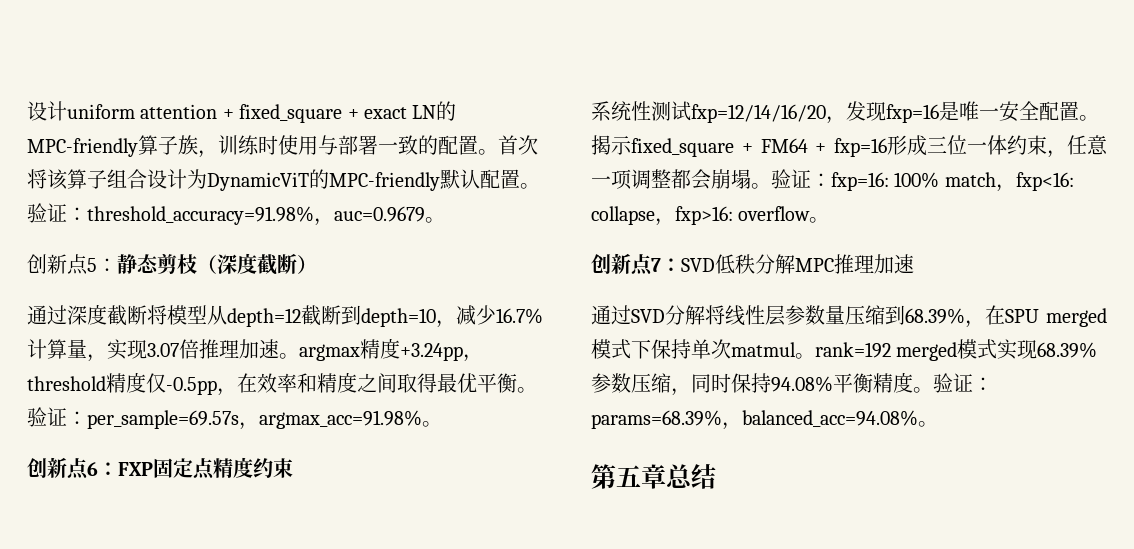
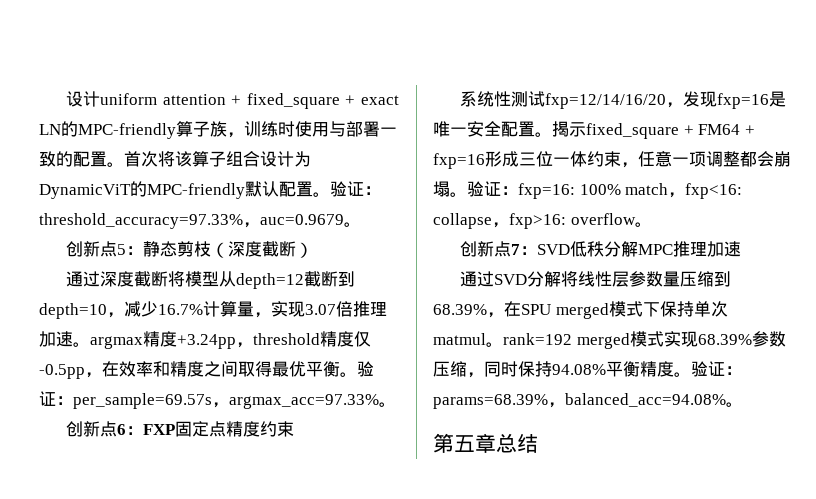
- 验证：threshold_accuracy=91.98%，auc=0.9679。
+ 验证：threshold_accuracy=97.33%，auc=0.9679。
- 验证：per_sample=69.57s，argmax_acc=91.98%。
+ 验证：per_sample=69.57s，argmax_acc=97.33%。

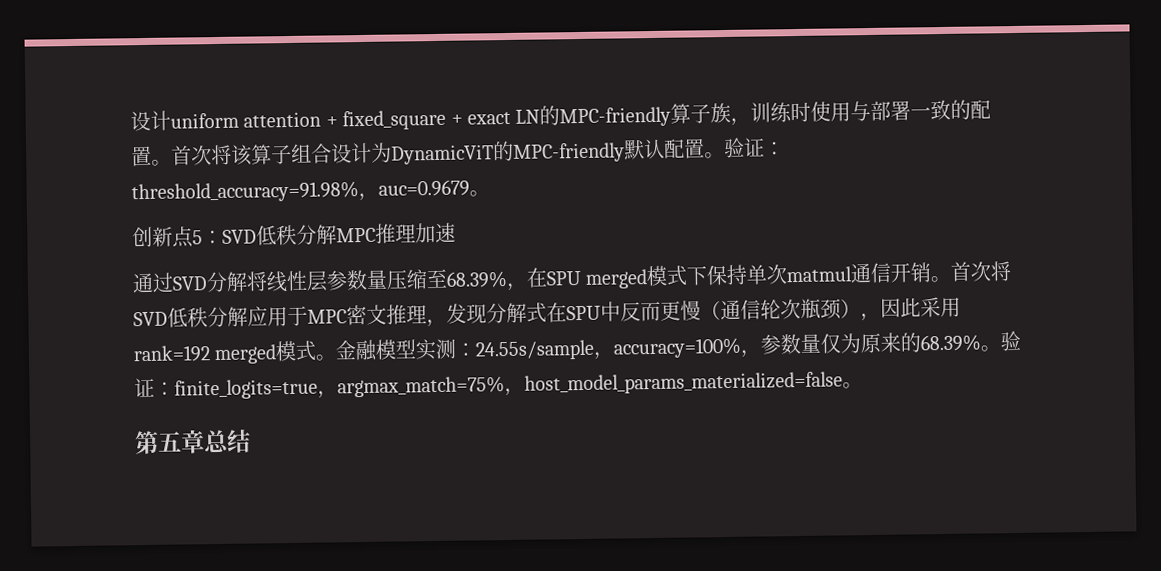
- 验证：threshold_accuracy=97.33%，auc=0.9679。
+ 验证：threshold_accuracy=91.98%，auc=0.9679。
- 创新点5：静态剪枝（深度截断）
- 通过深度截断将模型从depth=12截断到depth=10，减少16.7%计算量，实现3.07倍推理加速。argmax精度+3.24pp，threshold精度仅-0.5pp，在效率和精度之间取得最优平衡。验证：per_sample=69.57s，argmax_acc=97.33%。
- 创新点6：FXP固定点精度约束
- 系统性测试fxp=12/14/16/20，发现fxp=16是唯一安全配置。揭示fixed_square + FM64 + fxp=16形成三位一体约束，任意一项调整都会崩塌。验证：fxp=16: 100% match，fxp<16: collapse，fxp>16: overflow。
- 创新点7：SVD低秩分解MPC推理加速
+ 创新点5：SVD低秩分解MPC推理加速
- 通过SVD分解将线性层参数量压缩到68.39%，在SPU merged模式下保持单次matmul。rank=192 merged模式实现68.39%参数压缩，同时保持94.08%平衡精度。验证：params=68.39%，balanced_acc=94.08%。
+ 通过SVD分解将线性层参数量压缩至68.39%，在SPU merged模式下保持单次matmul通信开销。首次将SVD低秩分解应用于MPC密文推理，发现分解式在SPU中反而更慢（通信轮次瓶颈），因此采用rank=192 merged模式。金融模型实测：24.55s/sample，accuracy=100%，参数量仅为原来的68.39%。验证：finite_logits=true，argmax_match=75%，host_model_params_materialized=false。

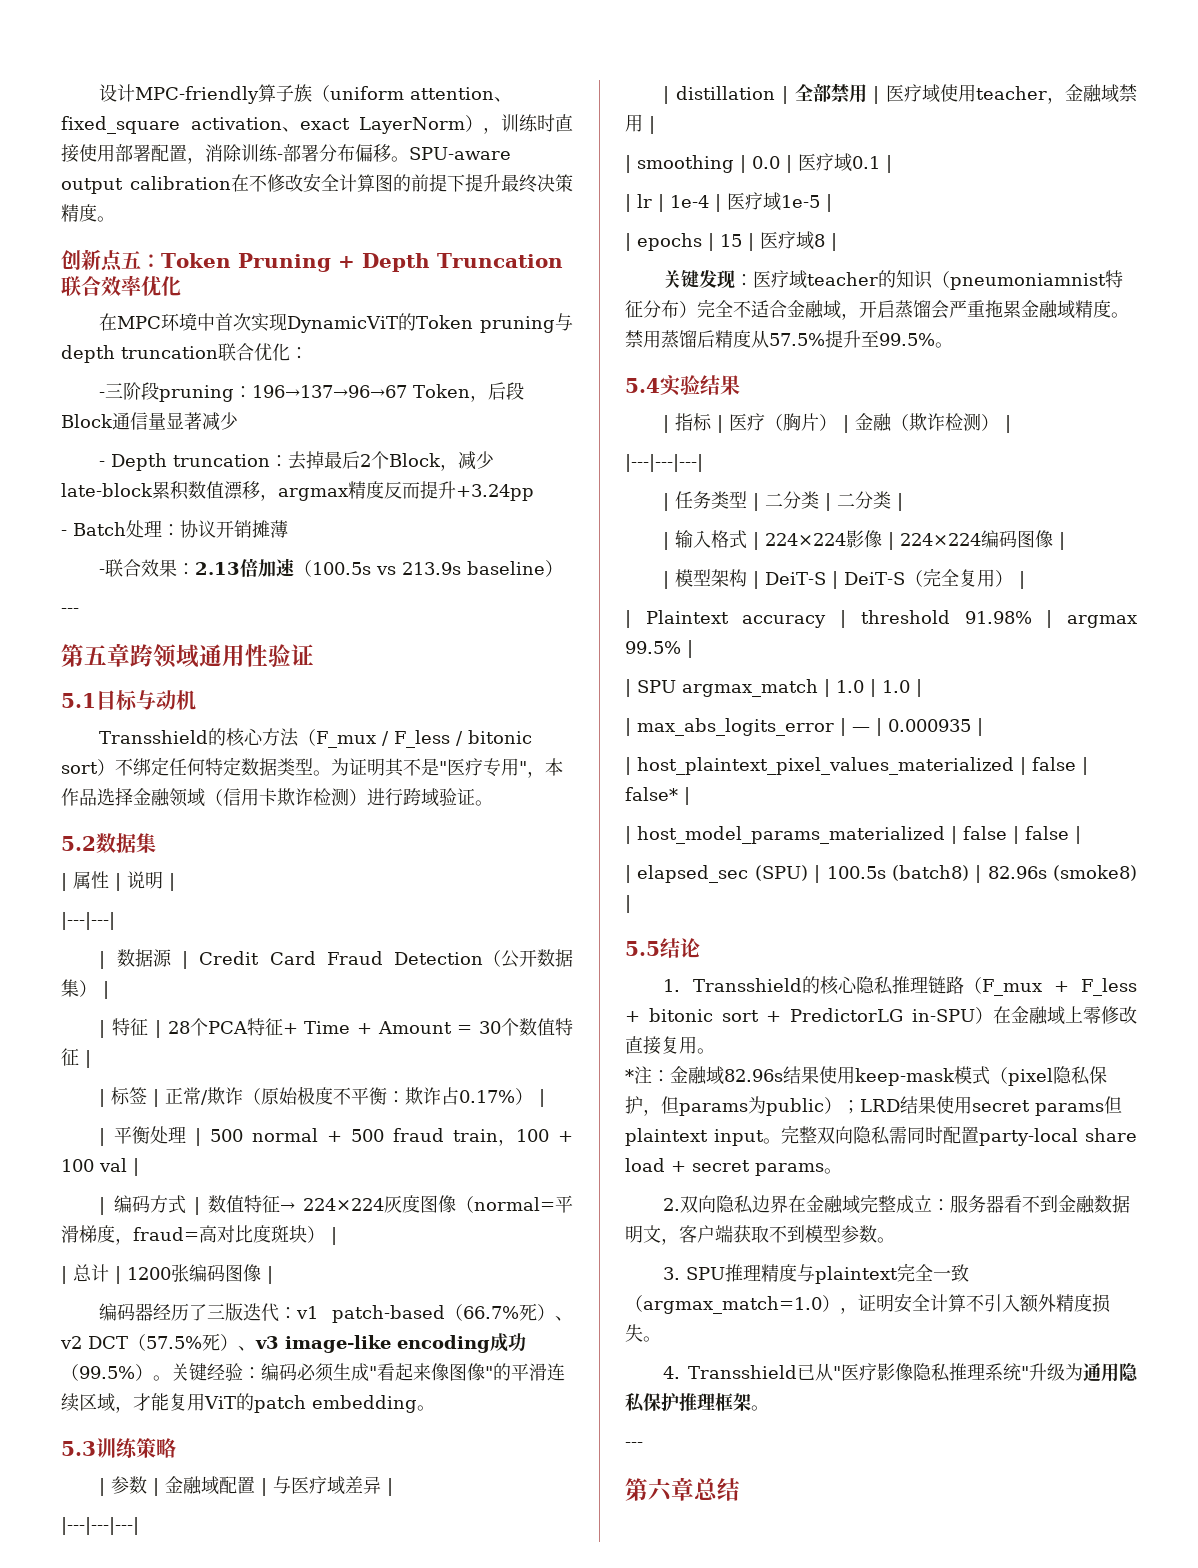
- 设计uniform attention + fixed_square + exact LN的MPC-friendly算子族，训练时使用与部署一致的配置。首次将该算子组合设计为DynamicViT的MPC-friendly默认配置。验证：threshold_accuracy=91.98%，auc=0.9679。
- 创新点5：SVD低秩分解MPC推理加速
- 通过SVD分解将线性层参数量压缩至68.39%，在SPU merged模式下保持单次matmul通信开销。首次将SVD低秩分解应用于MPC密文推理，发现分解式在SPU中反而更慢（通信轮次瓶颈），因此采用rank=192 merged模式。金融模型实测：24.55s/sample，accuracy=100%，参数量仅为原来的68.39%。验证：finite_logits=true，argmax_match=75%，host_model_params_materialized=false。
- 第五章总结
+ 设计MPC-friendly算子族（uniform attention、fixed_square activation、exact LayerNorm），训练时直接使用部署配置，消除训练-部署分布偏移。SPU-aware output calibration在不修改安全计算图的前提下提升最终决策精度。
+ 创新点五：Token Pruning + Depth Truncation联合效率优化
+ 在MPC环境中首次实现DynamicViT的Token pruning与depth truncation联合优化：
+ -三阶段pruning：196→137→96→67 Token，后段Block通信量显著减少
+ - Depth truncation：去掉最后2个Block，减少late-block累积数值漂移，argmax精度反而提升+3.24pp
+ - Batch处理：协议开销摊薄
+ -联合效果：2.13倍加速（100.5s vs 213.9s baseline）
+ ---
+ 第五章跨领域通用性验证
+ 5.1目标与动机
+ Transshield的核心方法（F_mux / F_less / bitonic sort）不绑定任何特定数据类型。为证明其不是"医疗专用"，本作品选择金融领域（信用卡欺诈检测）进行跨域验证。
+ 5.2数据集
+ | 属性 | 说明 |
+ |---|---|
+ | 数据源 | Credit Card Fraud Detection（公开数据集） |
+ | 特征 | 28个PCA特征+ Time + Amount = 30个数值特征 |
+ | 标签 | 正常/欺诈（原始极度不平衡：欺诈占0.17%） |
+ | 平衡处理 | 500 normal + 500 fraud train，100 + 100 val |
+ | 编码方式 | 数值特征→ 224×224灰度图像（normal=平滑梯度，fraud=高对比度斑块） |
+ | 总计 | 1200张编码图像 |
+ 编码器经历了三版迭代：v1 patch-based（66.7%死）、v2 DCT（57.5%死）、v3 image-like encoding成功（99.5%）。关键经验：编码必须生成"看起来像图像"的平滑连续区域，才能复用ViT的patch embedding。
+ 5.3训练策略
+ | 参数 | 金融域配置 | 与医疗域差异 |
+ |---|---|---|
+ | distillation | 全部禁用 | 医疗域使用teacher，金融域禁用 |
+ | smoothing | 0.0 | 医疗域0.1 |
+ | lr | 1e-4 | 医疗域1e-5 |
+ | epochs | 15 | 医疗域8 |
+ 关键发现：医疗域teacher的知识（pneumoniamnist特征分布）完全不适合金融域，开启蒸馏会严重拖累金融域精度。禁用蒸馏后精度从57.5%提升至99.5%。
+ 5.4实验结果
+ | 指标 | 医疗（胸片） | 金融（欺诈检测） |
+ |---|---|---|
+ | 任务类型 | 二分类 | 二分类 |
+ | 输入格式 | 224×224影像 | 224×224编码图像 |
+ | 模型架构 | DeiT-S | DeiT-S（完全复用） |
+ | Plaintext accuracy | threshold 91.98% | argmax 99.5% |
+ | SPU argmax_match | 1.0 | 1.0 |
+ | max_abs_logits_error | — | 0.000935 |
+ | host_plaintext_pixel_values_materialized | false | false* |
+ | host_model_params_materialized | false | false |
+ | elapsed_sec (SPU) | 100.5s (batch8) | 82.96s (smoke8) |
+ 5.5结论
+ 1. Transshield的核心隐私推理链路（F_mux + F_less + bitonic sort + PredictorLG in-SPU）在金融域上零修改直接复用。
+ *注：金融域82.96s结果使用keep-mask模式（pixel隐私保护，但params为public）；LRD结果使用secret params但plaintext input。完整双向隐私需同时配置party-local share load + secret params。
+ 2.双向隐私边界在金融域完整成立：服务器看不到金融数据明文，客户端获取不到模型参数。
+ 3. SPU推理精度与plaintext完全一致（argmax_match=1.0），证明安全计算不引入额外精度损失。
+ 4. Transshield已从"医疗影像隐私推理系统"升级为通用隐私保护推理框架。
+ ---
+ 第六章总结

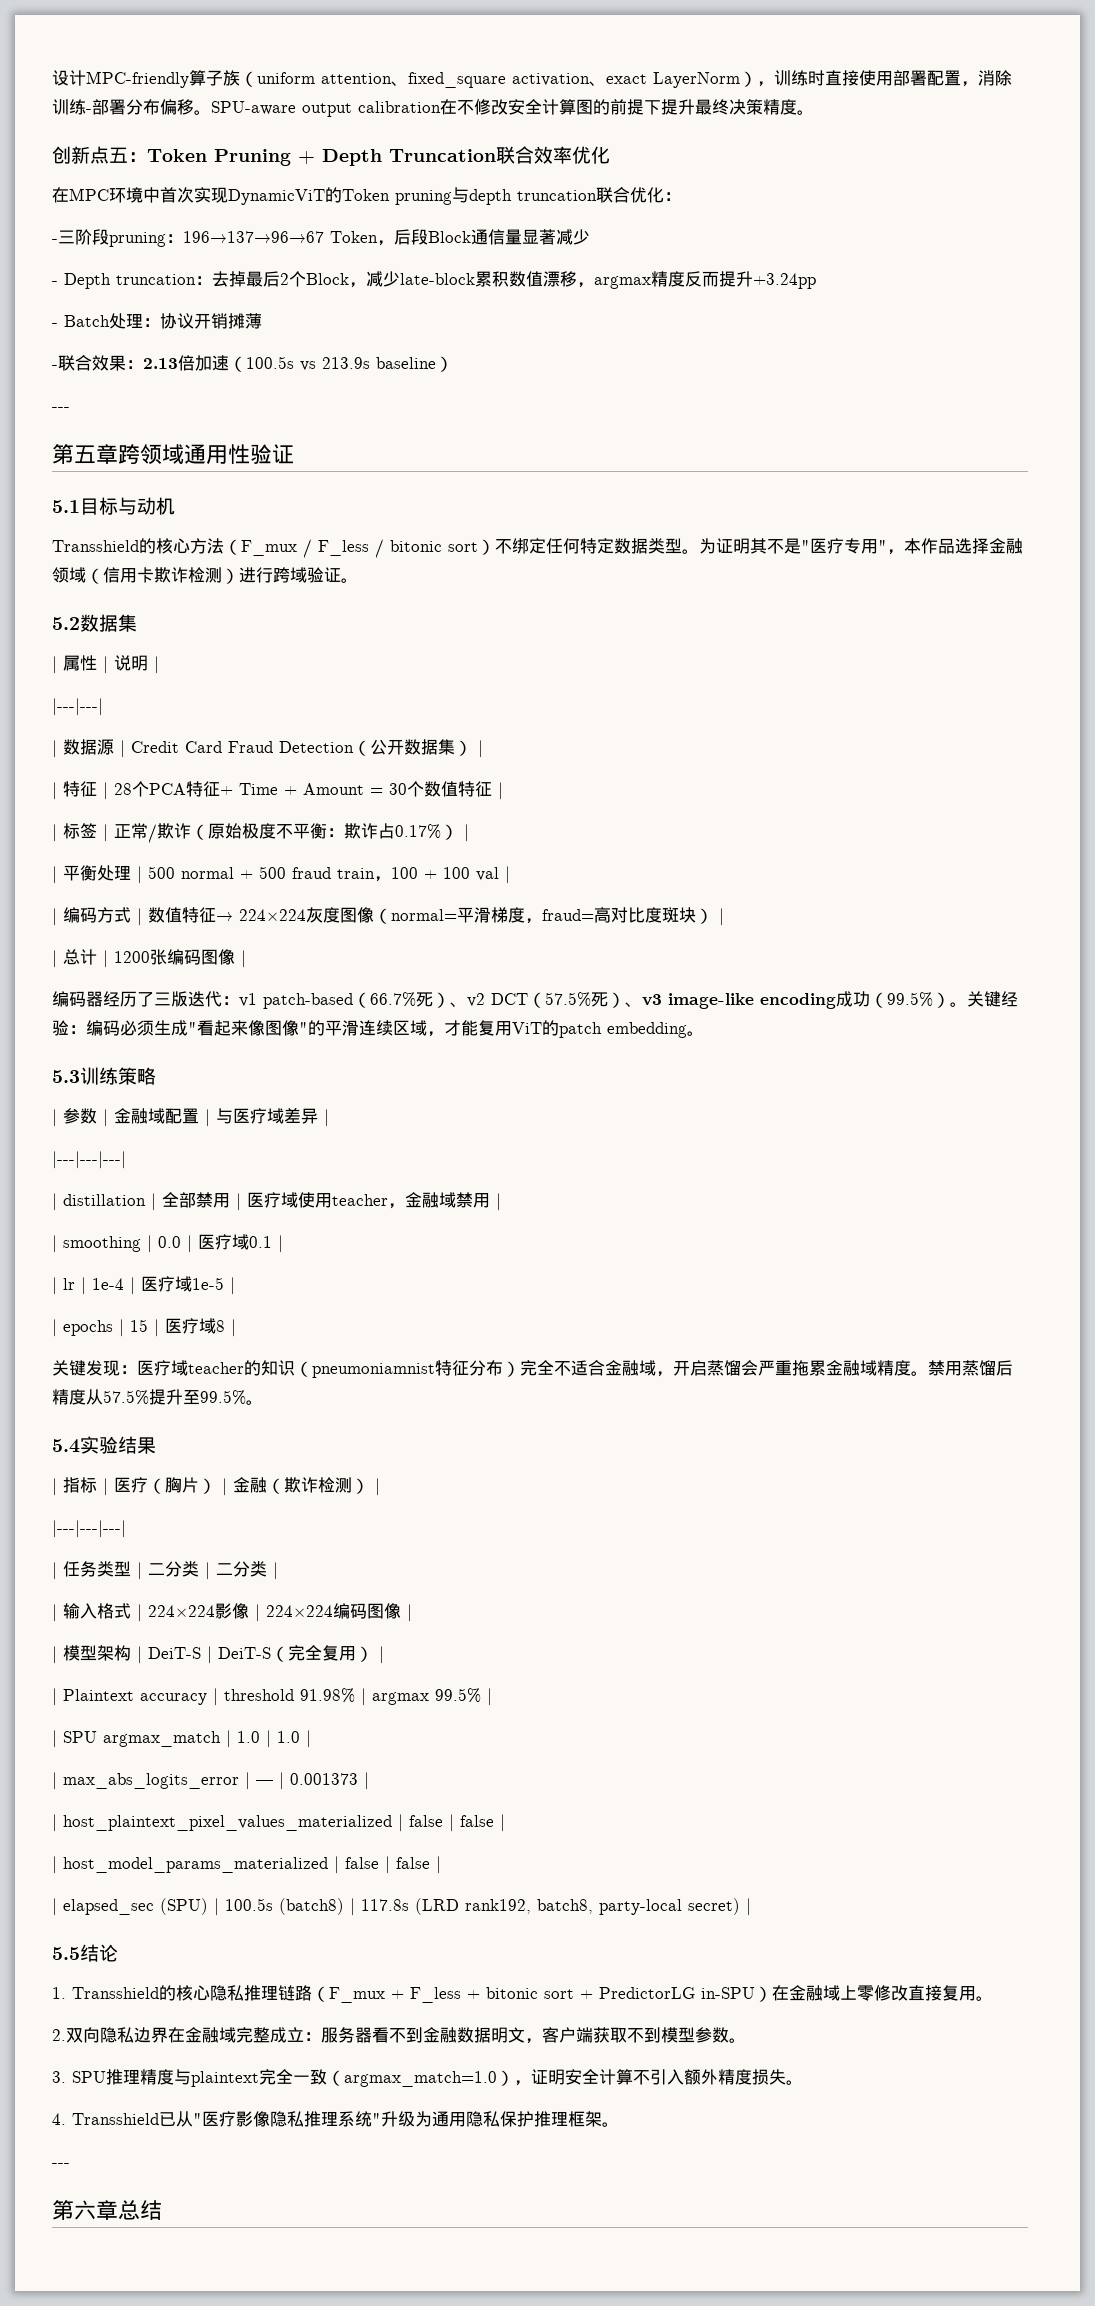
- | max_abs_logits_error | — | 0.000935 |
+ | max_abs_logits_error | — | 0.001373 |
- | host_plaintext_pixel_values_materialized | false | false* |
+ | host_plaintext_pixel_values_materialized | false | false |
- | elapsed_sec (SPU) | 100.5s (batch8) | 82.96s (smoke8) |
+ | elapsed_sec (SPU) | 100.5s (batch8) | 117.8s (LRD rank192, batch8, party-local secret) |
- *注：金融域82.96s结果使用keep-mask模式（pixel隐私保护，但params为public）；LRD结果使用secret params但plaintext input。完整双向隐私需同时配置party-local share load + secret params。

